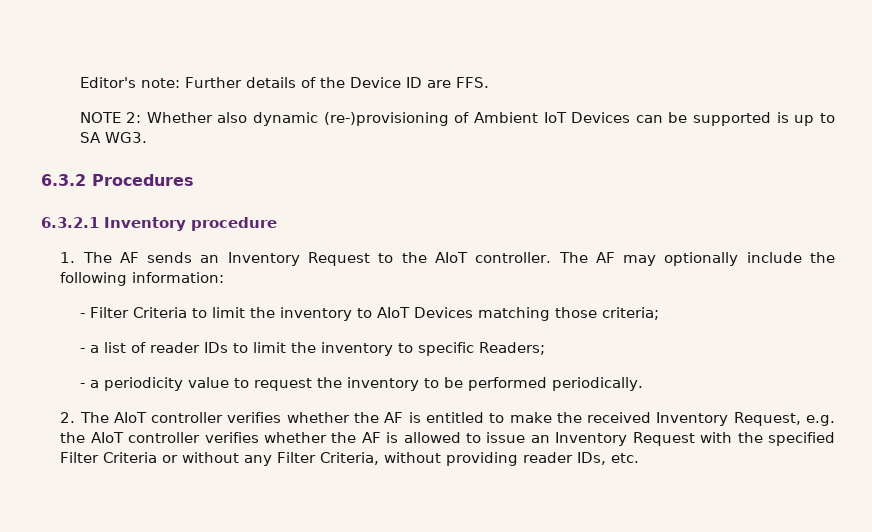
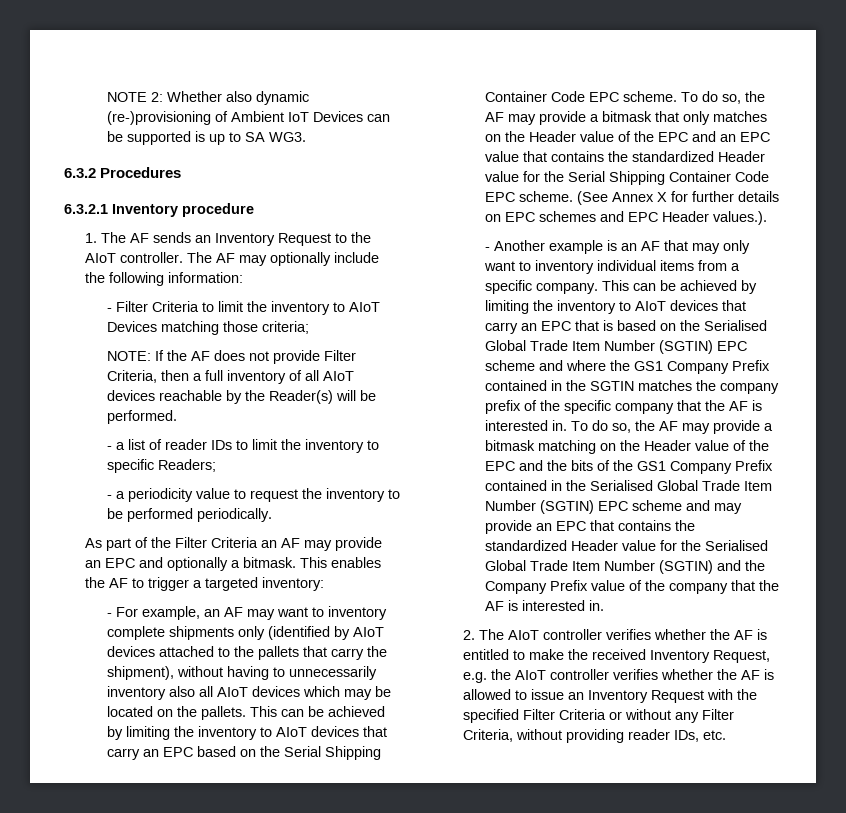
- Editor's note: Further details of the Device ID are FFS.
+ NOTE: If the AF does not provide Filter Criteria, then a full inventory of all AIoT devices reachable by the Reader(s) will be performed.
+ As part of the Filter Criteria an AF may provide an EPC and optionally a bitmask. This enables the AF to trigger a targeted inventory:
+ - For example, an AF may want to inventory complete shipments only (identified by AIoT devices attached to the pallets that carry the shipment), without having to unnecessarily inventory also all AIoT devices which may be located on the pallets. This can be achieved by limiting the inventory to AIoT devices that carry an EPC based on the Serial Shipping Container Code EPC scheme. To do so, the AF may provide a bitmask that only matches on the Header value of the EPC and an EPC value that contains the standardized Header value for the Serial Shipping Container Code EPC scheme. (See Annex X for further details on EPC schemes and EPC Header values.).
+ - Another example is an AF that may only want to inventory individual items from a specific company. This can be achieved by limiting the inventory to AIoT devices that carry an EPC that is based on the Serialised Global Trade Item Number (SGTIN) EPC scheme and where the GS1 Company Prefix contained in the SGTIN matches the company prefix of the specific company that the AF is interested in. To do so, the AF may provide a bitmask matching on the Header value of the EPC and the bits of the GS1 Company Prefix contained in the Serialised Global Trade Item Number (SGTIN) EPC scheme and may provide an EPC that contains the standardized Header value for the Serialised Global Trade Item Number (SGTIN) and the Company Prefix value of the company that the AF is interested in.

